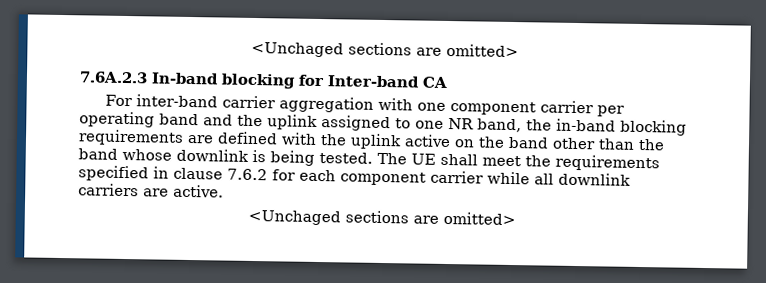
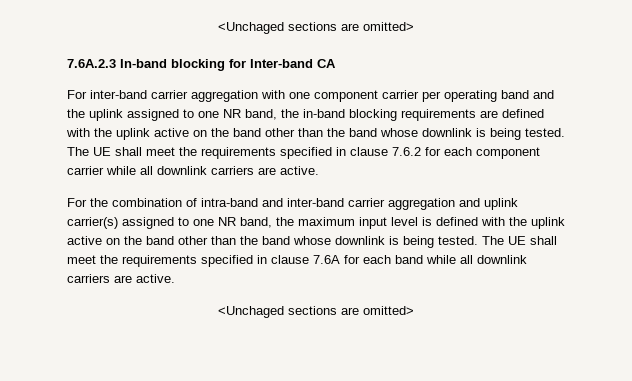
+ For the combination of intra-band and inter-band carrier aggregation and uplink carrier(s) assigned to one NR band, the maximum input level is defined with the uplink active on the band other than the band whose downlink is being tested. The UE shall meet the requirements specified in clause 7.6A for each band while all downlink carriers are active.

